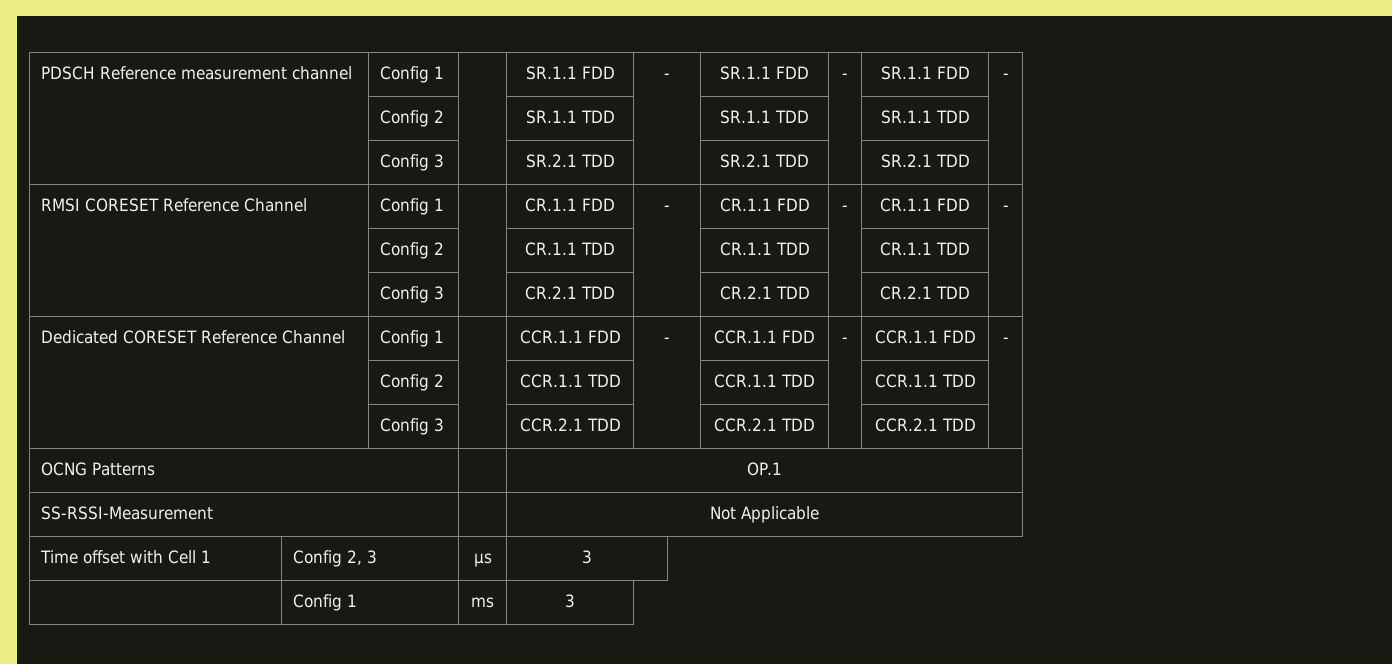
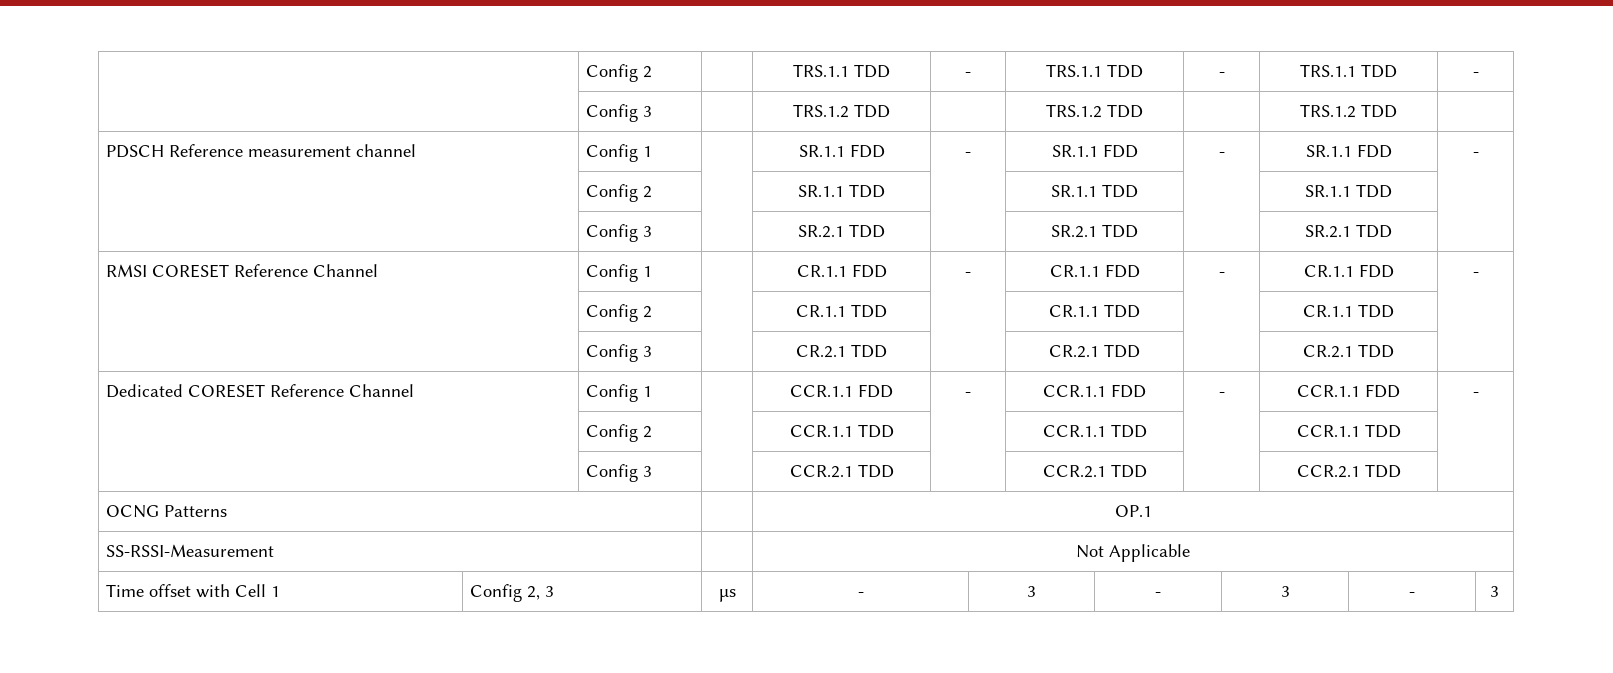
+ | Config 2 | | TRS.1.1 TDD | - | TRS.1.1 TDD | - | TRS.1.1 TDD | -
+ | Config 3 | | TRS.1.2 TDD | | TRS.1.2 TDD | | TRS.1.2 TDD |
- Time offset with Cell 1 | Config 2, 3 | μs | 3
- | Config 1 | ms | 3
+ Time offset with Cell 1 | Config 2, 3 | μs | - | 3 | - | 3 | - | 3

